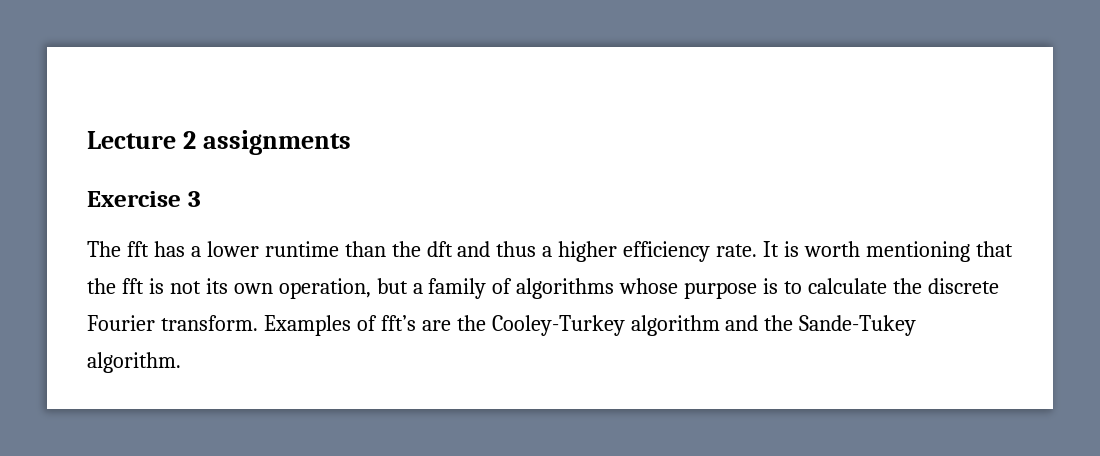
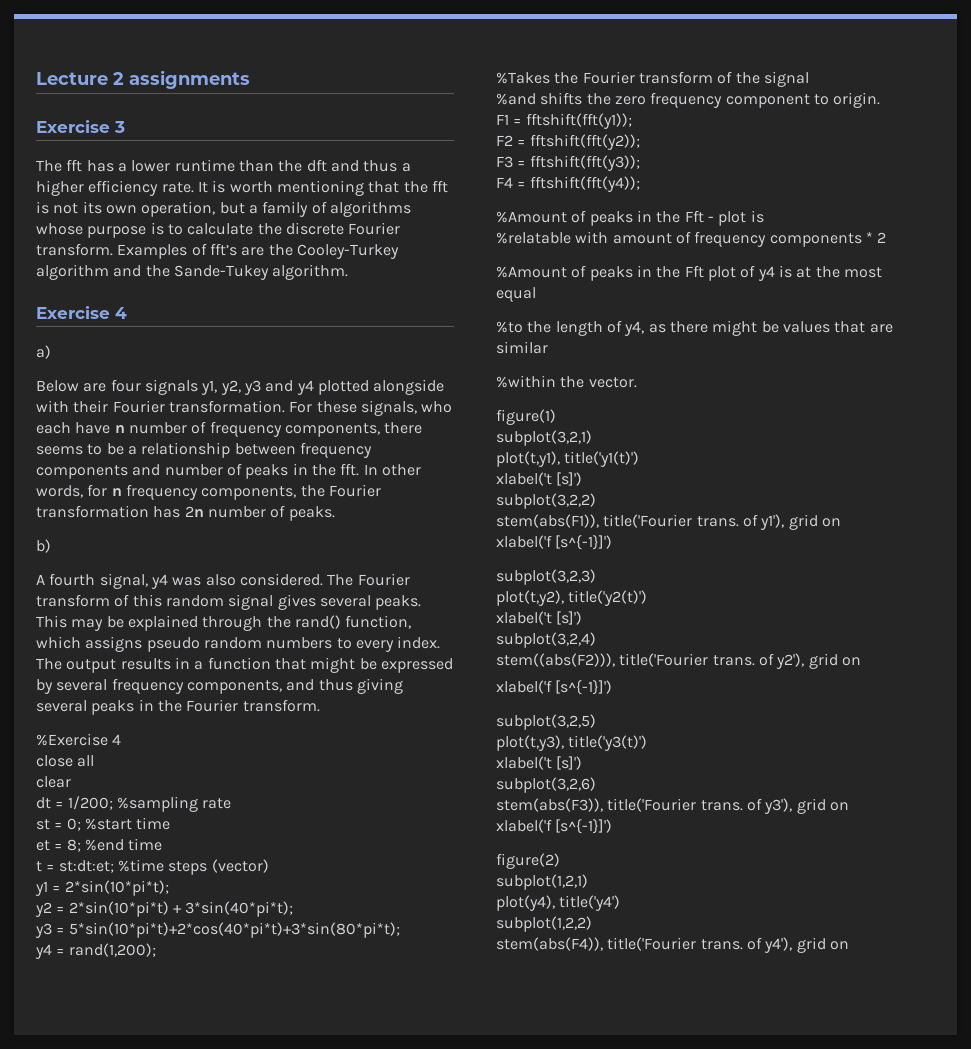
+ Exercise 4
+ a)
+ Below are four signals y1, y2, y3 and y4 plotted alongside with their Fourier transformation. For these signals, who each have n number of frequency components, there seems to be a relationship between frequency components and number of peaks in the fft. In other words, for n frequency components, the Fourier transformation has 2n number of peaks.
+ b)
+ A fourth signal, y4 was also considered. The Fourier transform of this random signal gives several peaks. This may be explained through the rand() function, which assigns pseudo random numbers to every index. The output results in a function that might be expressed by several frequency components, and thus giving several peaks in the Fourier transform.
+ %Exercise 4
+ close all
+ clear
+ dt = 1/200; %sampling rate
+ st = 0; %start time
+ et = 8; %end time
+ t = st:dt:et; %time steps (vector)
+ y1 = 2*sin(10*pi*t);
+ y2 = 2*sin(10*pi*t) + 3*sin(40*pi*t);
+ y3 = 5*sin(10*pi*t)+2*cos(40*pi*t)+3*sin(80*pi*t);
+ y4 = rand(1,200);
+ %Takes the Fourier transform of the signal
+ %and shifts the zero frequency component to origin.
+ F1 = fftshift(fft(y1));
+ F2 = fftshift(fft(y2));
+ F3 = fftshift(fft(y3));
+ F4 = fftshift(fft(y4));
+ %Amount of peaks in the Fft - plot is
+ %relatable with amount of frequency components * 2
+ %Amount of peaks in the Fft plot of y4 is at the most equal
+ %to the length of y4, as there might be values that are similar
+ %within the vector.
+ figure(1)
+ subplot(3,2,1)
+ plot(t,y1), title('y1(t)')
+ xlabel('t [s]')
+ subplot(3,2,2)
+ stem(abs(F1)), title('Fourier trans. of y1'), grid on
+ xlabel('f [s^{-1}]')
+ subplot(3,2,3)
+ plot(t,y2), title('y2(t)')
+ xlabel('t [s]')
+ subplot(3,2,4)
+ stem((abs(F2))), title('Fourier trans. of y2'), grid on
+ xlabel('f [s^{-1}]')
+ subplot(3,2,5)
+ plot(t,y3), title('y3(t)')
+ xlabel('t [s]')
+ subplot(3,2,6)
+ stem(abs(F3)), title('Fourier trans. of y3'), grid on
+ xlabel('f [s^{-1}]')
+ figure(2)
+ subplot(1,2,1)
+ plot(y4), title('y4')
+ subplot(1,2,2)
+ stem(abs(F4)), title('Fourier trans. of y4'), grid on

